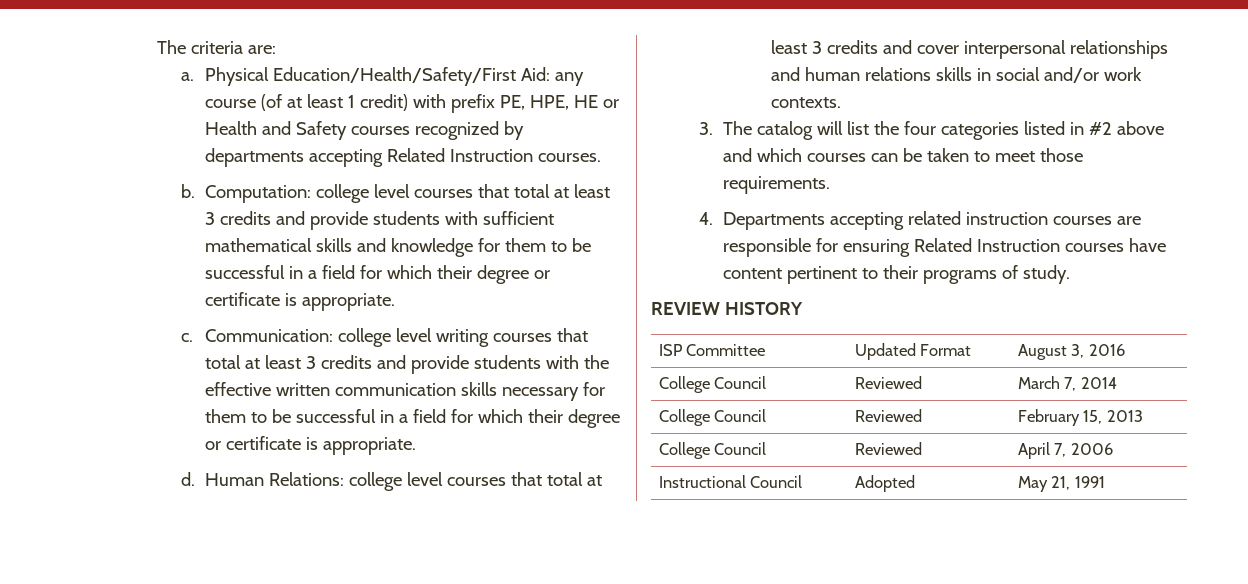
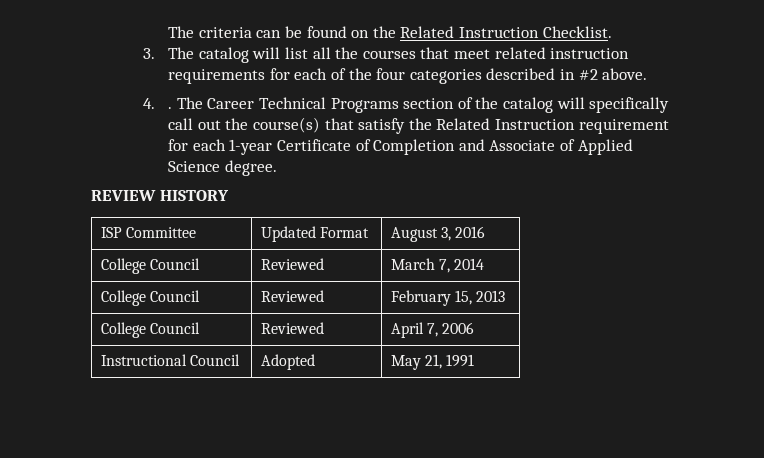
- The criteria are:
- a. Physical Education/Health/Safety/First Aid: any course (of at least 1 credit) with prefix PE, HPE, HE or Health and Safety courses recognized by departments accepting Related Instruction courses.
- b. Computation: college level courses that total at least 3 credits and provide students with sufficient mathematical skills and knowledge for them to be successful in a field for which their degree or certificate is appropriate.
- c. Communication: college level writing courses that total at least 3 credits and provide students with the effective written communication skills necessary for them to be successful in a field for which their degree or certificate is appropriate.
- d. Human Relations: college level courses that total at least 3 credits and cover interpersonal relationships and human relations skills in social and/or work contexts.
+ The criteria can be found on the Related Instruction Checklist.
- 3. The catalog will list the four categories listed in #2 above and which courses can be taken to meet those requirements.
- 4. Departments accepting related instruction courses are responsible for ensuring Related Instruction courses have content pertinent to their programs of study.
+ 3. The catalog will list all the courses that meet related instruction requirements for each of the four categories described in #2 above.
+ 4. . The Career Technical Programs section of the catalog will specifically call out the course(s) that satisfy the Related Instruction requirement for each 1-year Certificate of Completion and Associate of Applied Science degree.

